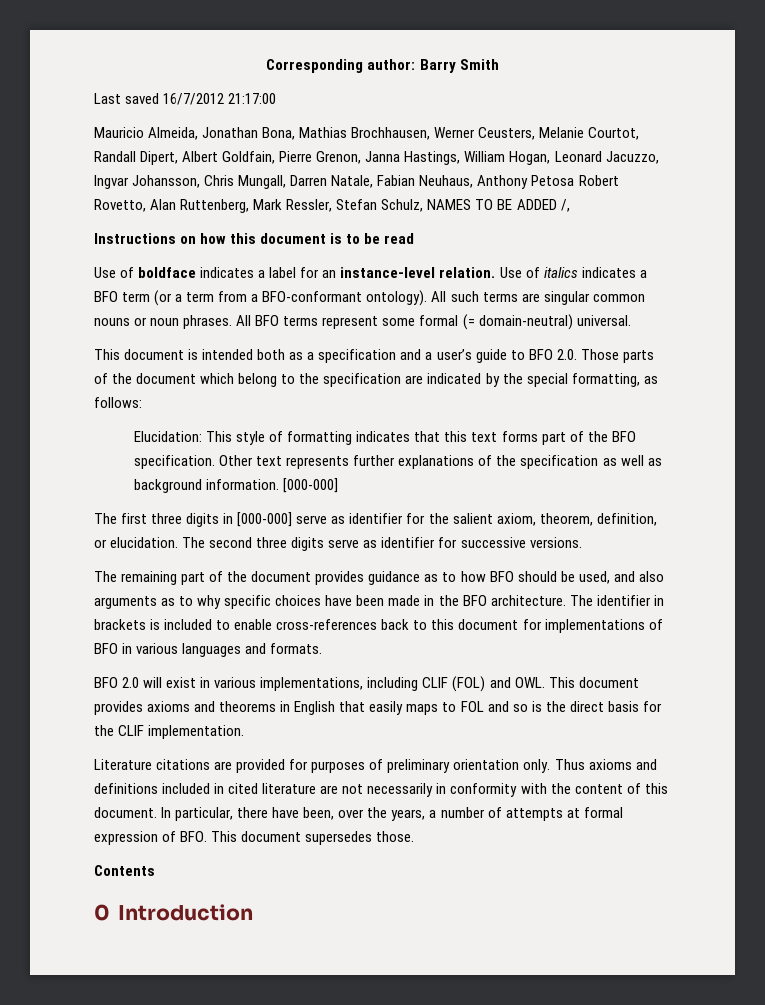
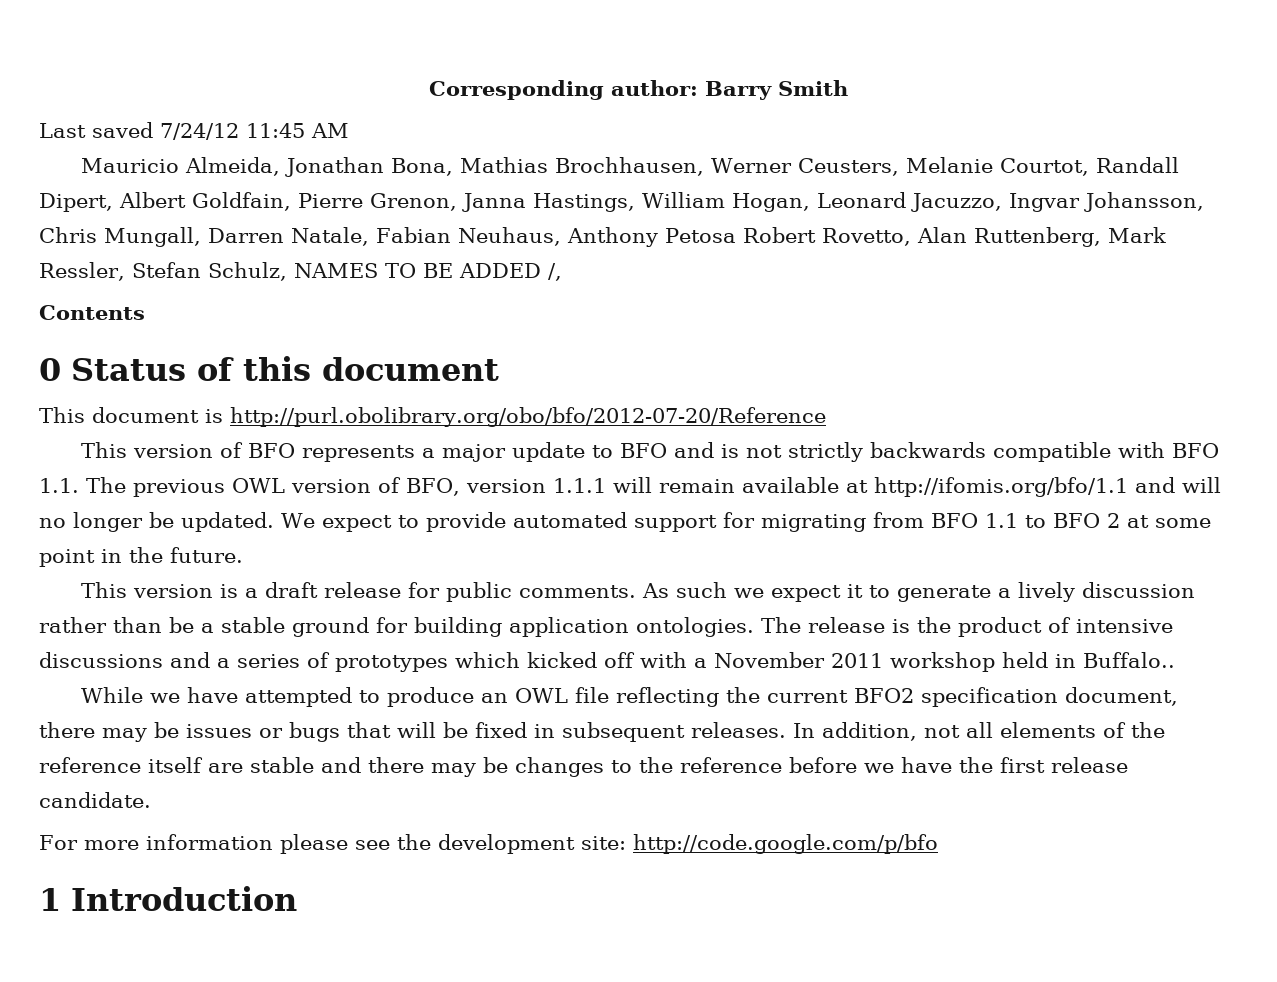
- Last saved 16/7/2012 21:17:00
+ Last saved 7/24/12 11:45 AM
- Instructions on how this document is to be read
- Use of boldface indicates a label for an instance-level relation. Use of italics indicates a BFO term (or a term from a BFO-conformant ontology). All such terms are singular common nouns or noun phrases. All BFO terms represent some formal (= domain-neutral) universal.
- This document is intended both as a specification and a user’s guide to BFO 2.0. Those parts of the document which belong to the specification are indicated by the special formatting, as follows:
- Elucidation: This style of formatting indicates that this text forms part of the BFO specification. Other text represents further explanations of the specification as well as background information. [000-000]
- The first three digits in [000-000] serve as identifier for the salient axiom, theorem, definition, or elucidation. The second three digits serve as identifier for successive versions.
- The remaining part of the document provides guidance as to how BFO should be used, and also arguments as to why specific choices have been made in the BFO architecture. The identifier in brackets is included to enable cross-references back to this document for implementations of BFO in various languages and formats.
- BFO 2.0 will exist in various implementations, including CLIF (FOL) and OWL. This document provides axioms and theorems in English that easily maps to FOL and so is the direct basis for the CLIF implementation.
- Literature citations are provided for purposes of preliminary orientation only. Thus axioms and definitions included in cited literature are not necessarily in conformity with the content of this document. In particular, there have been, over the years, a number of attempts at formal expression of BFO. This document supersedes those.
  Contents
- 0 Introduction
+ 0 Status of this document
+ This document is http://purl.obolibrary.org/obo/bfo/2012-07-20/Reference
+ This version of BFO represents a major update to BFO and is not strictly backwards compatible with BFO 1.1. The previous OWL version of BFO, version 1.1.1 will remain available at http://ifomis.org/bfo/1.1 and will no longer be updated. We expect to provide automated support for migrating from BFO 1.1 to BFO 2 at some point in the future.
+ This version is a draft release for public comments. As such we expect it to generate a lively discussion rather than be a stable ground for building application ontologies. The release is the product of intensive discussions and a series of prototypes which kicked off with a November 2011 workshop held in Buffalo..
+ While we have attempted to produce an OWL file reflecting the current BFO2 specification document, there may be issues or bugs that will be fixed in subsequent releases. In addition, not all elements of the reference itself are stable and there may be changes to the reference before we have the first release candidate.
+ For more information please see the development site: http://code.google.com/p/bfo
+ 1 Introduction

